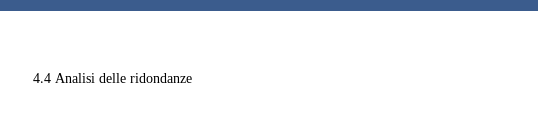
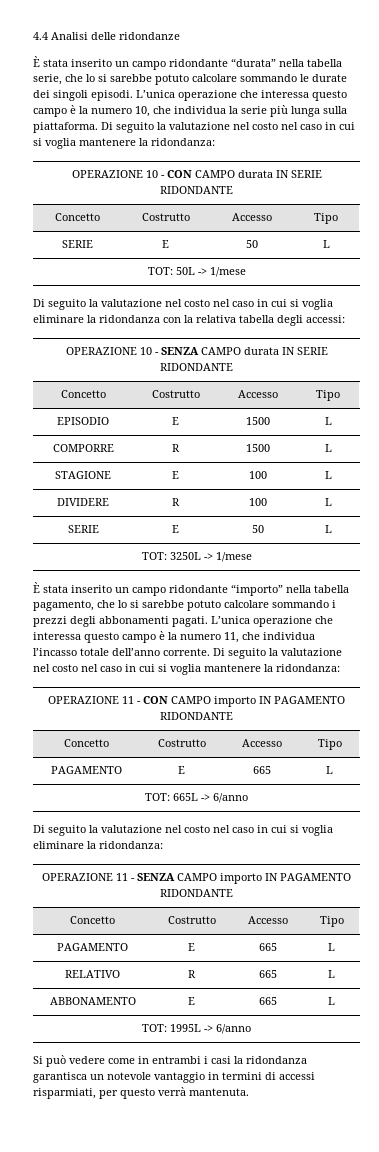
+ È stata inserito un campo ridondante “durata” nella tabella serie, che lo si sarebbe potuto calcolare sommando le durate dei singoli episodi. L’unica operazione che interessa questo campo è la numero 10, che individua la serie più lunga sulla piattaforma. Di seguito la valutazione nel costo nel caso in cui si voglia mantenere la ridondanza:
+ OPERAZIONE 10 - CON CAMPO durata IN SERIE RIDONDANTE
+ Concetto | Costrutto | Accesso | Tipo
+ SERIE | E | 50 | L
+ TOT: 50L -> 1/mese
+ Di seguito la valutazione nel costo nel caso in cui si voglia eliminare la ridondanza con la relativa tabella degli accessi:
+ OPERAZIONE 10 - SENZA CAMPO durata IN SERIE RIDONDANTE
+ Concetto | Costrutto | Accesso | Tipo
+ EPISODIO | E | 1500 | L
+ COMPORRE | R | 1500 | L
+ STAGIONE | E | 100 | L
+ DIVIDERE | R | 100 | L
+ SERIE | E | 50 | L
+ TOT: 3250L -> 1/mese
+ È stata inserito un campo ridondante “importo” nella tabella pagamento, che lo si sarebbe potuto calcolare sommando i prezzi degli abbonamenti pagati. L’unica operazione che interessa questo campo è la numero 11, che individua l’incasso totale dell’anno corrente. Di seguito la valutazione nel costo nel caso in cui si voglia mantenere la ridondanza:
+ OPERAZIONE 11 - CON CAMPO importo IN PAGAMENTO RIDONDANTE
+ Concetto | Costrutto | Accesso | Tipo
+ PAGAMENTO | E | 665 | L
+ TOT: 665L -> 6/anno
+ Di seguito la valutazione nel costo nel caso in cui si voglia eliminare la ridondanza:
+ OPERAZIONE 11 - SENZA CAMPO importo IN PAGAMENTO RIDONDANTE
+ Concetto | Costrutto | Accesso | Tipo
+ PAGAMENTO | E | 665 | L
+ RELATIVO | R | 665 | L
+ ABBONAMENTO | E | 665 | L
+ TOT: 1995L -> 6/anno
+ Si può vedere come in entrambi i casi la ridondanza garantisca un notevole vantaggio in termini di accessi risparmiati, per questo verrà mantenuta.

